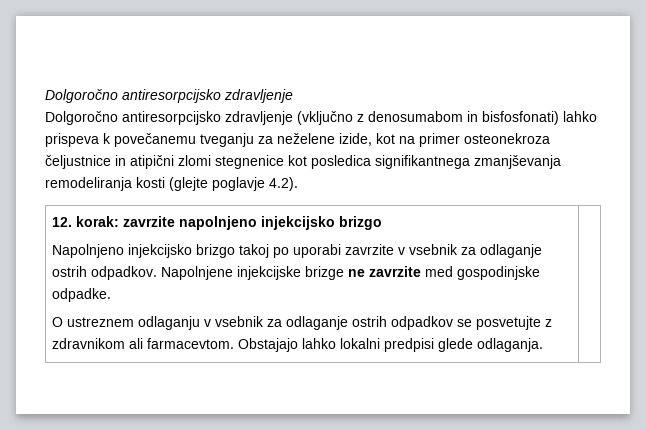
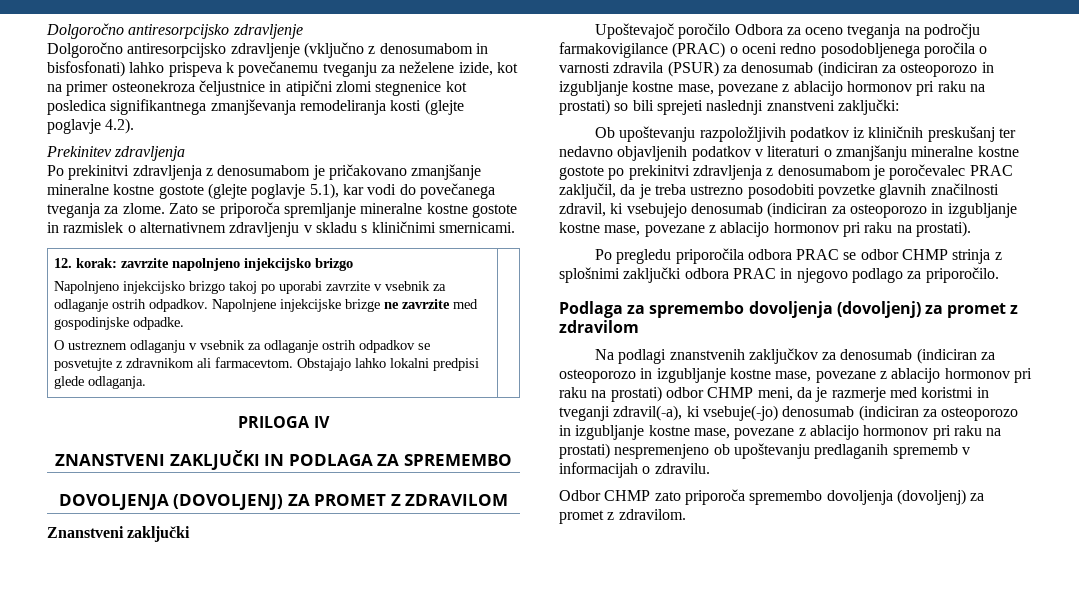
+ Prekinitev zdravljenja
+ Po prekinitvi zdravljenja z denosumabom je pričakovano zmanjšanje mineralne kostne gostote (glejte poglavje 5.1), kar vodi do povečanega tveganja za zlome. Zato se priporoča spremljanje mineralne kostne gostote in razmislek o alternativnem zdravljenju v skladu s kliničnimi smernicami.
+ PRILOGA IV
+ ZNANSTVENI ZAKLJUČKI IN PODLAGA ZA SPREMEMBO
+ DOVOLJENJA (DOVOLJENJ) ZA PROMET Z ZDRAVILOM
+ Znanstveni zaključki
+ Upoštevajoč poročilo Odbora za oceno tveganja na področju farmakovigilance (PRAC) o oceni redno posodobljenega poročila o varnosti zdravila (PSUR) za denosumab (indiciran za osteoporozo in izgubljanje kostne mase, povezane z ablacijo hormonov pri raku na prostati) so bili sprejeti naslednji znanstveni zaključki:
+ Ob upoštevanju razpoložljivih podatkov iz kliničnih preskušanj ter nedavno objavljenih podatkov v literaturi o zmanjšanju mineralne kostne gostote po prekinitvi zdravljenja z denosumabom je poročevalec PRAC zaključil, da je treba ustrezno posodobiti povzetke glavnih značilnosti zdravil, ki vsebujejo denosumab (indiciran za osteoporozo in izgubljanje kostne mase, povezane z ablacijo hormonov pri raku na prostati).
+ Po pregledu priporočila odbora PRAC se odbor CHMP strinja z splošnimi zaključki odbora PRAC in njegovo podlago za priporočilo.
+ Podlaga za spremembo dovoljenja (dovoljenj) za promet z zdravilom
+ Na podlagi znanstvenih zaključkov za denosumab (indiciran za osteoporozo in izgubljanje kostne mase, povezane z ablacijo hormonov pri raku na prostati) odbor CHMP meni, da je razmerje med koristmi in tveganji zdravil(-a), ki vsebuje(-jo) denosumab (indiciran za osteoporozo in izgubljanje kostne mase, povezane z ablacijo hormonov pri raku na prostati) nespremenjeno ob upoštevanju predlaganih sprememb v informacijah o zdravilu.
+ Odbor CHMP zato priporoča spremembo dovoljenja (dovoljenj) za promet z zdravilom.

